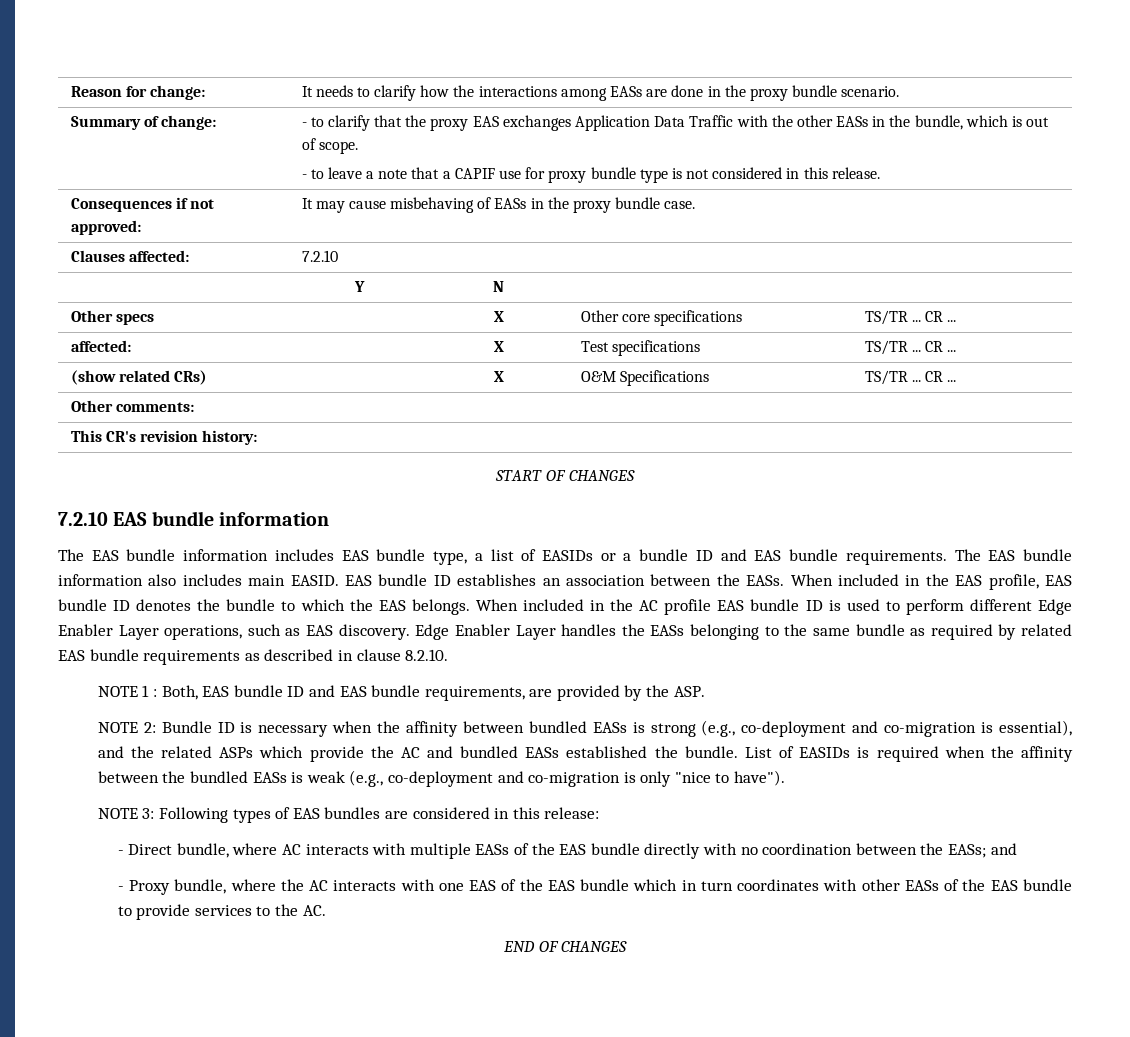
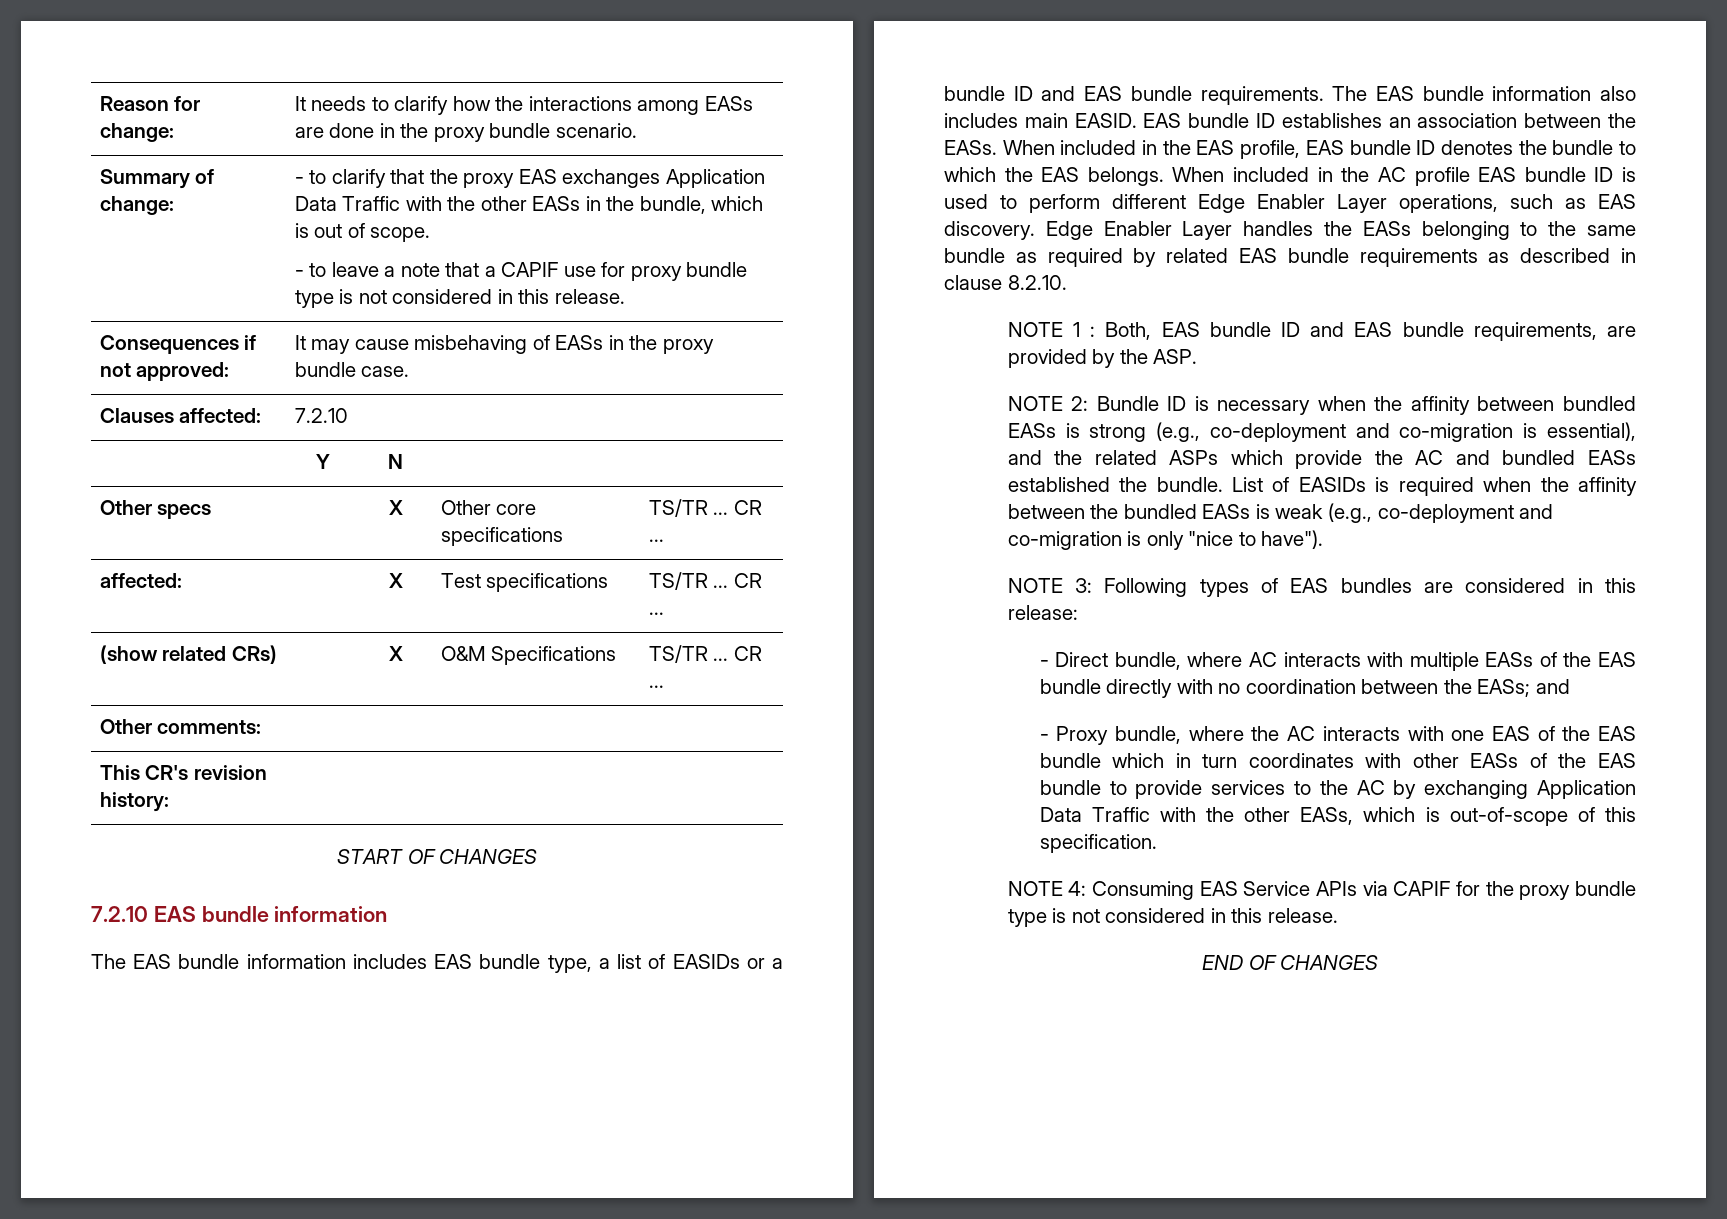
- - Proxy bundle, where the AC interacts with one EAS of the EAS bundle which in turn coordinates with other EASs of the EAS bundle to provide services to the AC.
+ - Proxy bundle, where the AC interacts with one EAS of the EAS bundle which in turn coordinates with other EASs of the EAS bundle to provide services to the AC by exchanging Application Data Traffic with the other EASs, which is out-of-scope of this specification.
+ NOTE 4: Consuming EAS Service APIs via CAPIF for the proxy bundle type is not considered in this release.

